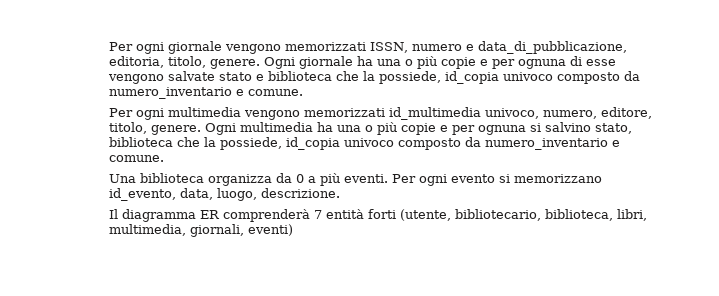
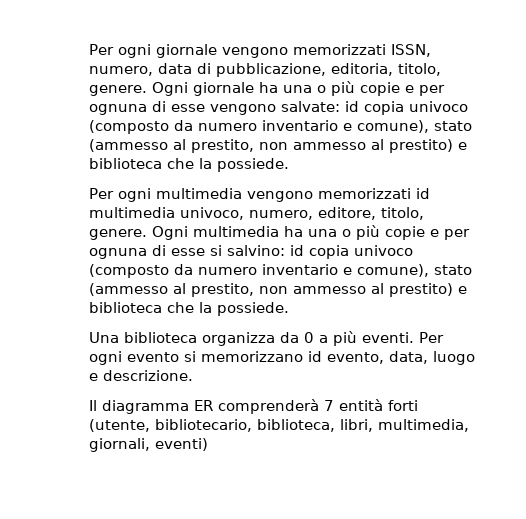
- Per ogni giornale vengono memorizzati ISSN, numero e data_di_pubblicazione, editoria, titolo, genere.
+ Per ogni giornale vengono memorizzati ISSN, numero, data di pubblicazione, editoria, titolo, genere.
- Ogni giornale ha una o più copie e per ognuna di esse vengono salvate stato e biblioteca che la possiede, id_copia univoco composto da numero_inventario e comune.
+ Ogni giornale ha una o più copie e per ognuna di esse vengono salvate: id copia univoco (composto da numero inventario e comune), stato (ammesso al prestito, non ammesso al prestito) e biblioteca che la possiede.
- Per ogni multimedia vengono memorizzati id_multimedia univoco, numero, editore, titolo, genere.
+ Per ogni multimedia vengono memorizzati id multimedia univoco, numero, editore, titolo, genere.
- Ogni multimedia ha una o più copie e per ognuna si salvino stato, biblioteca che la possiede, id_copia univoco composto da numero_inventario e comune.
+ Ogni multimedia ha una o più copie e per ognuna di esse si salvino: id copia univoco (composto da numero inventario e comune), stato (ammesso al prestito, non ammesso al prestito) e biblioteca che la possiede.
- Per ogni evento si memorizzano id_evento, data, luogo, descrizione.
+ Per ogni evento si memorizzano id evento, data, luogo e descrizione.

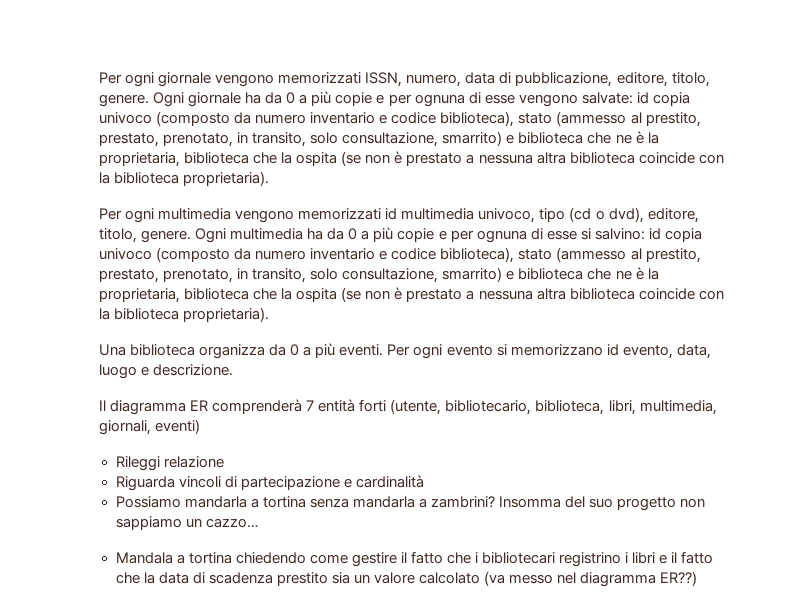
- Per ogni giornale vengono memorizzati ISSN, numero, data di pubblicazione, editoria, titolo, genere.
+ Per ogni giornale vengono memorizzati ISSN, numero, data di pubblicazione, editore, titolo, genere.
- Ogni giornale ha una o più copie e per ognuna di esse vengono salvate: id copia univoco (composto da numero inventario e comune), stato (ammesso al prestito, non ammesso al prestito) e biblioteca che la possiede.
+ Ogni giornale ha da 0 a più copie e per ognuna di esse vengono salvate: id copia univoco (composto da numero inventario e codice biblioteca), stato (ammesso al prestito, prestato, prenotato, in transito, solo consultazione, smarrito) e biblioteca che ne è la proprietaria, biblioteca che la ospita (se non è prestato a nessuna altra biblioteca coincide con la biblioteca proprietaria).
- Per ogni multimedia vengono memorizzati id multimedia univoco, numero, editore, titolo, genere.
+ Per ogni multimedia vengono memorizzati id multimedia univoco, tipo (cd o dvd), editore, titolo, genere.
- Ogni multimedia ha una o più copie e per ognuna di esse si salvino: id copia univoco (composto da numero inventario e comune), stato (ammesso al prestito, non ammesso al prestito) e biblioteca che la possiede.
+ Ogni multimedia ha da 0 a più copie e per ognuna di esse si salvino: id copia univoco (composto da numero inventario e codice biblioteca), stato (ammesso al prestito, prestato, prenotato, in transito, solo consultazione, smarrito) e biblioteca che ne è la proprietaria, biblioteca che la ospita (se non è prestato a nessuna altra biblioteca coincide con la biblioteca proprietaria).
+ Rileggi relazione
+ Riguarda vincoli di partecipazione e cardinalità
+ Possiamo mandarla a tortina senza mandarla a zambrini? Insomma del suo progetto non sappiamo un cazzo…
+ Mandala a tortina chiedendo come gestire il fatto che i bibliotecari registrino i libri e il fatto che la data di scadenza prestito sia un valore calcolato (va messo nel diagramma ER??)

